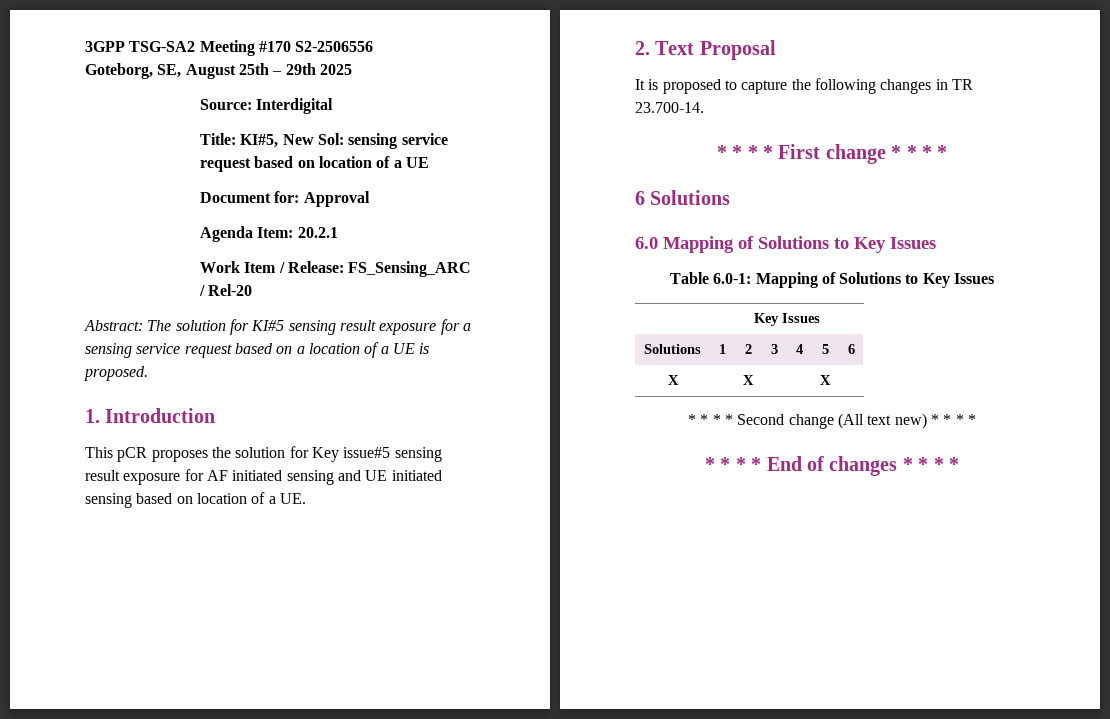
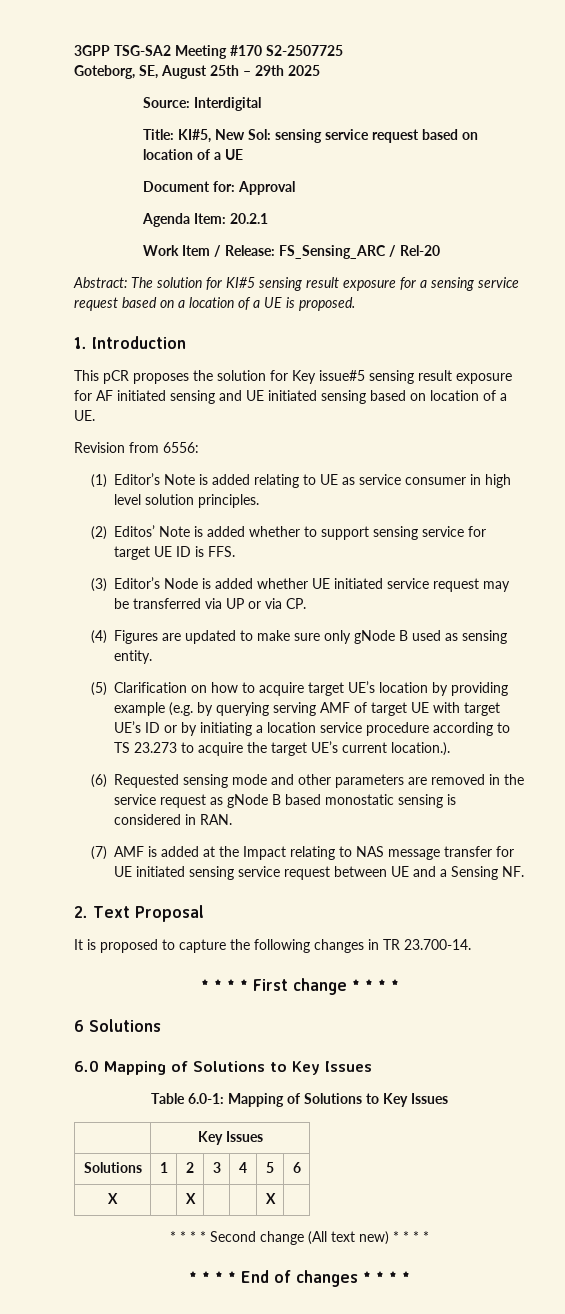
- 3GPP TSG-SA2 Meeting #170 S2-2506556
+ 3GPP TSG-SA2 Meeting #170 S2-2507725
+ Revision from 6556:
+ (1) Editor’s Note is added relating to UE as service consumer in high level solution principles.
+ (2) Editos’ Note is added whether to support sensing service for target UE ID is FFS.
+ (3) Editor’s Node is added whether UE initiated service request may be transferred via UP or via CP.
+ (4) Figures are updated to make sure only gNode B used as sensing entity.
+ (5) Clarification on how to acquire target UE’s location by providing example (e.g. by querying serving AMF of target UE with target UE’s ID or by initiating a location service procedure according to TS 23.273 to acquire the target UE’s current location.).
+ (6) Requested sensing mode and other parameters are removed in the service request as gNode B based monostatic sensing is considered in RAN.
+ (7) AMF is added at the Impact relating to NAS message transfer for UE initiated sensing service request between UE and a Sensing NF.

